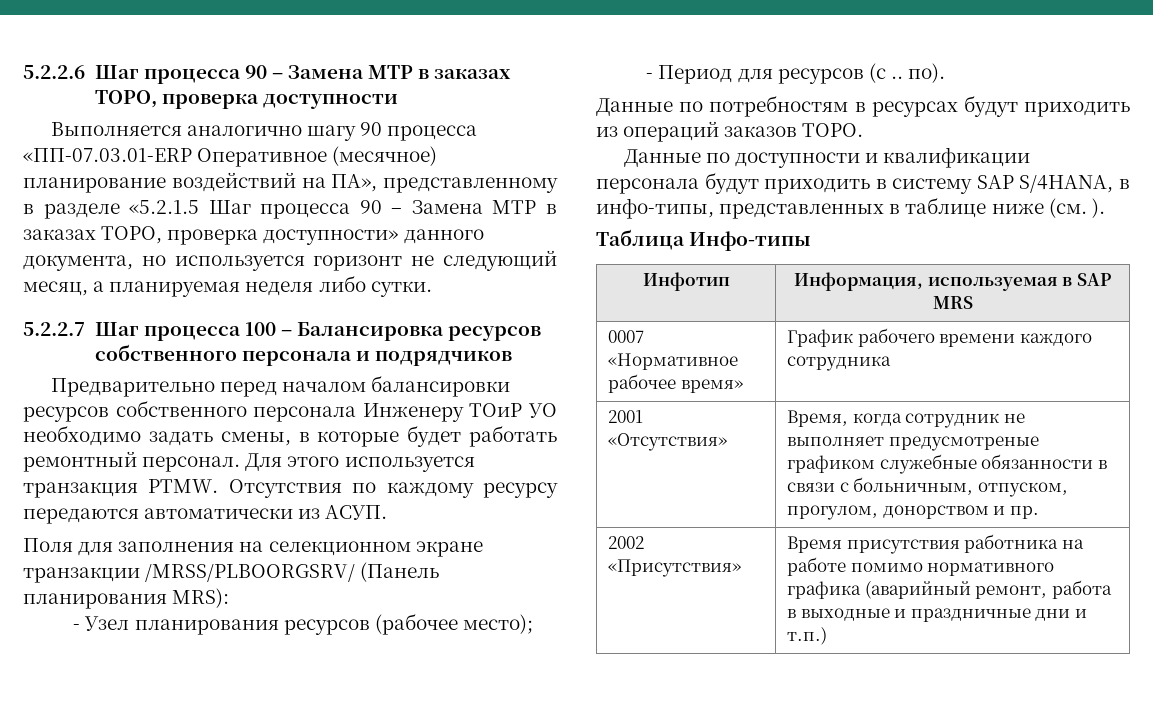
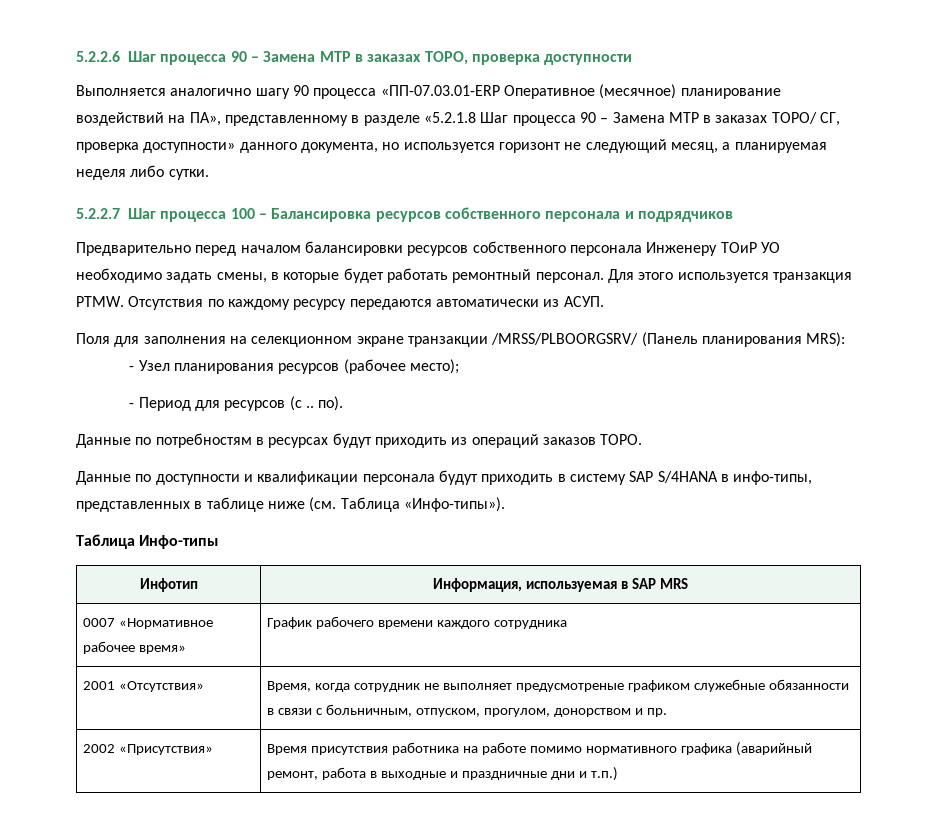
- Выполняется аналогично шагу 90 процесса «ПП-07.03.01-ERP Оперативное (месячное) планирование воздействий на ПА», представленному в разделе «5.2.1.5 Шаг процесса 90 – Замена МТР в заказах ТОРО, проверка доступности» данного документа, но используется горизонт не следующий месяц, а планируемая неделя либо сутки.
+ Выполняется аналогично шагу 90 процесса «ПП-07.03.01-ERP Оперативное (месячное) планирование воздействий на ПА», представленному в разделе «5.2.1.8 Шаг процесса 90 – Замена МТР в заказах ТОРО/ СГ, проверка доступности» данного документа, но используется горизонт не следующий месяц, а планируемая неделя либо сутки.
- Данные по доступности и квалификации персонала будут приходить в систему SAP S/4HANA, в инфо-типы, представленных в таблице ниже (см. ).
+ Данные по доступности и квалификации персонала будут приходить в систему SAP S/4HANA в инфо-типы, представленных в таблице ниже (см. Таблица «Инфо-типы»).

